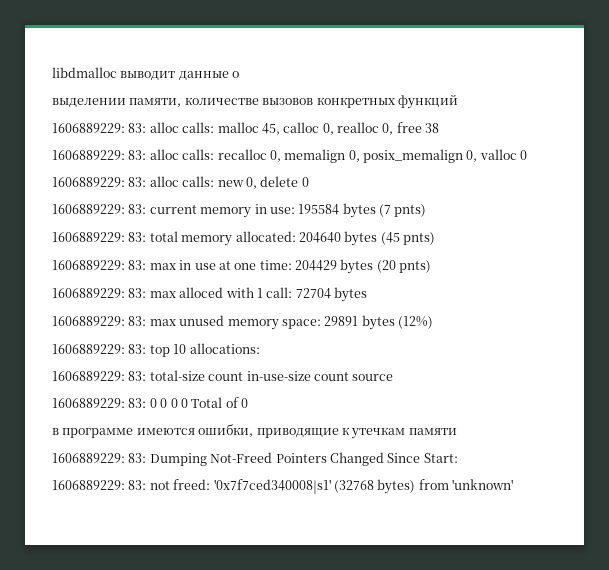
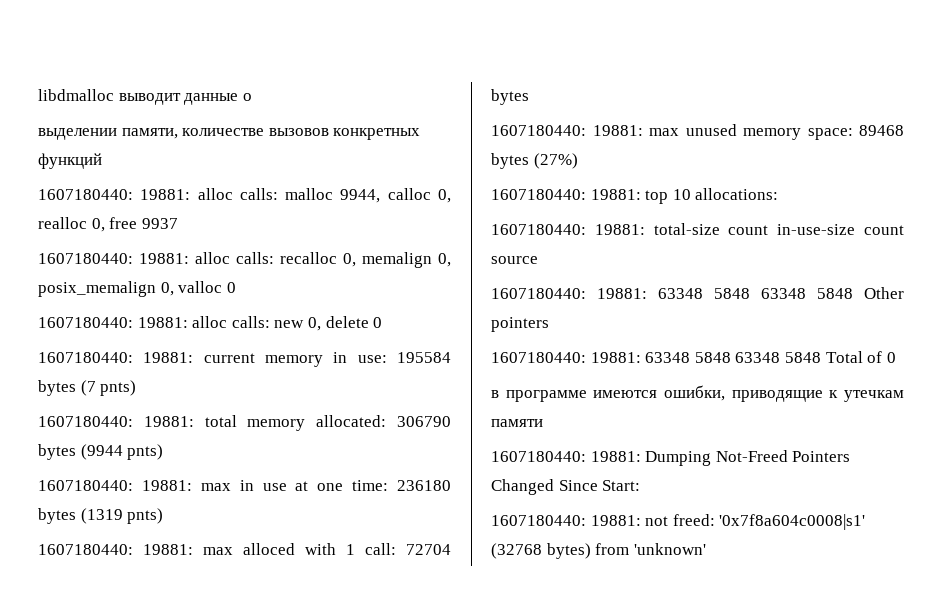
- 1606889229: 83: alloc calls: malloc 45, calloc 0, realloc 0, free 38
- 1606889229: 83: alloc calls: recalloc 0, memalign 0, posix_memalign 0, valloc 0
+ 1607180440: 19881: alloc calls: malloc 9944, calloc 0, realloc 0, free 9937
+ 1607180440: 19881: alloc calls: recalloc 0, memalign 0, posix_memalign 0, valloc 0
- 1606889229: 83: alloc calls: new 0, delete 0
+ 1607180440: 19881: alloc calls: new 0, delete 0
- 1606889229: 83: current memory in use: 195584 bytes (7 pnts)
+ 1607180440: 19881: current memory in use: 195584 bytes (7 pnts)
- 1606889229: 83: total memory allocated: 204640 bytes (45 pnts)
- 1606889229: 83: max in use at one time: 204429 bytes (20 pnts)
- 1606889229: 83: max alloced with 1 call: 72704 bytes
+ 1607180440: 19881: total memory allocated: 306790 bytes (9944 pnts)
+ 1607180440: 19881: max in use at one time: 236180 bytes (1319 pnts)
+ 1607180440: 19881: max alloced with 1 call: 72704 bytes
- 1606889229: 83: max unused memory space: 29891 bytes (12%)
- 1606889229: 83: top 10 allocations:
+ 1607180440: 19881: max unused memory space: 89468 bytes (27%)
+ 1607180440: 19881: top 10 allocations:
- 1606889229: 83: total-size count in-use-size count source
+ 1607180440: 19881: total-size count in-use-size count source
- 1606889229: 83: 0 0 0 0 Total of 0
+ 1607180440: 19881: 63348 5848 63348 5848 Other pointers
+ 1607180440: 19881: 63348 5848 63348 5848 Total of 0
- 1606889229: 83: Dumping Not-Freed Pointers Changed Since Start:
+ 1607180440: 19881: Dumping Not-Freed Pointers Changed Since Start:
- 1606889229: 83: not freed: '0x7f7ced340008|s1' (32768 bytes) from 'unknown'
+ 1607180440: 19881: not freed: '0x7f8a604c0008|s1' (32768 bytes) from 'unknown'

